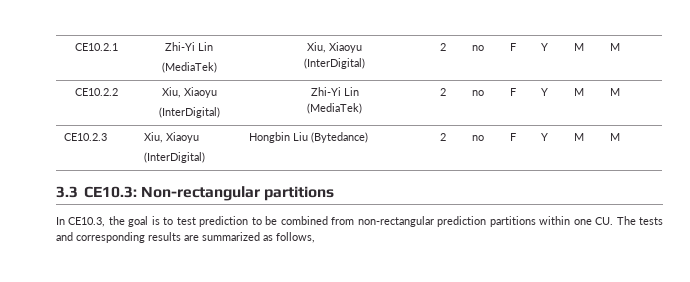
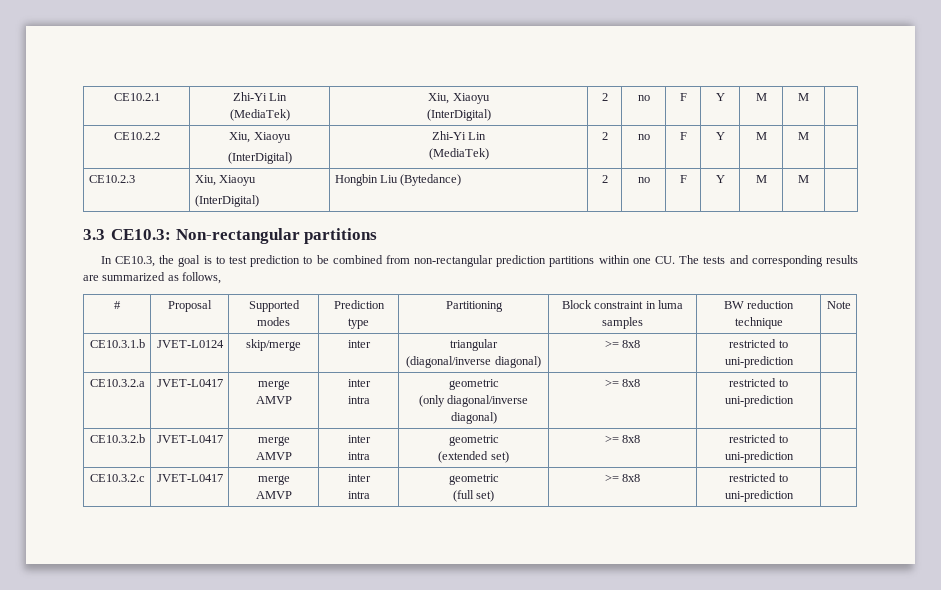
+ # | Proposal | Supported modes | Prediction type | Partitioning | Block constraint in luma samples | BW reduction technique | Note
+ CE10.3.1.b | JVET-L0124 | skip/merge | inter | triangular
+ (diagonal/inverse diagonal) | >= 8x8 | restricted to uni-prediction |
+ CE10.3.2.a | JVET-L0417 | merge
+ AMVP | inter
+ intra | geometric
+ (only diagonal/inverse diagonal) | >= 8x8 | restricted to uni-prediction |
+ CE10.3.2.b | JVET-L0417 | merge
+ AMVP | inter
+ intra | geometric
+ (extended set) | >= 8x8 | restricted to uni-prediction |
+ CE10.3.2.c | JVET-L0417 | merge
+ AMVP | inter
+ intra | geometric
+ (full set) | >= 8x8 | restricted to uni-prediction |

